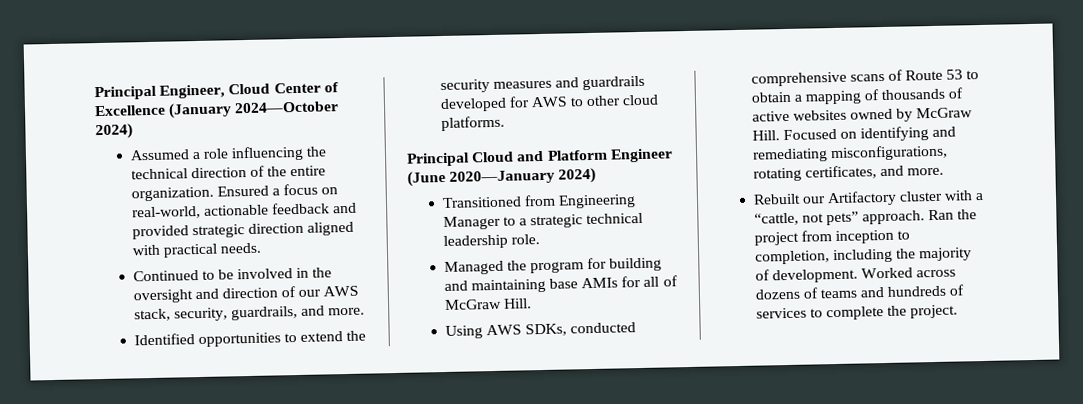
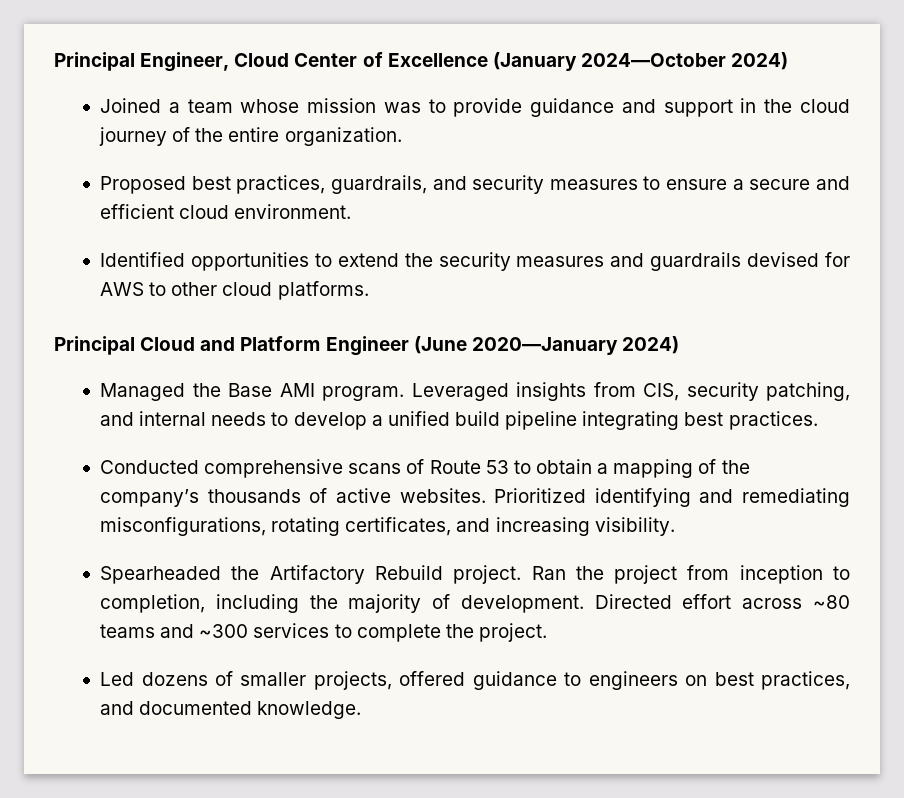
- Assumed a role influencing the technical direction of the entire organization. Ensured a focus on real-world, actionable feedback and provided strategic direction aligned with practical needs.
- Continued to be involved in the oversight and direction of our AWS stack, security, guardrails, and more.
+ Joined a team whose mission was to provide guidance and support in the cloud journey of the entire organization.
+ Proposed best practices, guardrails, and security measures to ensure a secure and efficient cloud environment.
- Identified opportunities to extend the security measures and guardrails developed for AWS to other cloud platforms.
+ Identified opportunities to extend the security measures and guardrails devised for AWS to other cloud platforms.
- Transitioned from Engineering Manager to a strategic technical leadership role.
- Managed the program for building and maintaining base AMIs for all of McGraw Hill.
- Using AWS SDKs, conducted comprehensive scans of Route 53 to obtain a mapping of thousands of active websites owned by McGraw Hill. Focused on identifying and remediating misconfigurations, rotating certificates, and more.
- Rebuilt our Artifactory cluster with a “cattle, not pets” approach.
+ Managed the Base AMI program. Leveraged insights from CIS, security patching, and internal needs to develop a unified build pipeline integrating best practices.
+ Conducted comprehensive scans of Route 53 to obtain a mapping of the company’s thousands of active websites. Prioritized identifying and remediating misconfigurations, rotating certificates, and increasing visibility.
+ Spearheaded the Artifactory Rebuild project.
- Worked across dozens of teams and hundreds of services to complete the project.
+ Directed effort across ~80 teams and ~300 services to complete the project.
+ Led dozens of smaller projects, offered guidance to engineers on best practices, and documented knowledge.

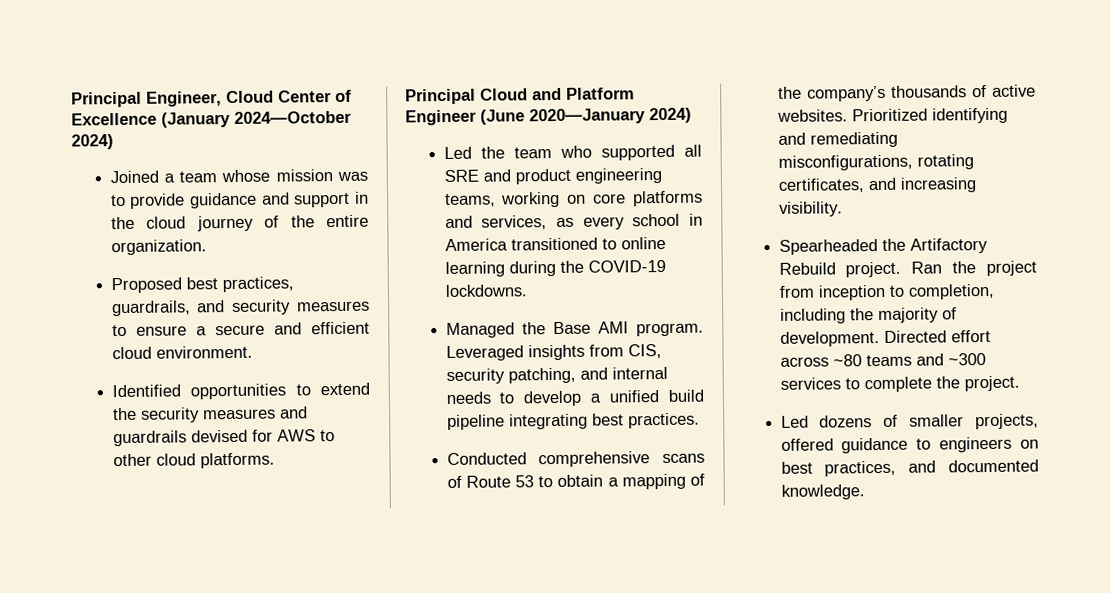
+ Led the team who supported all SRE and product engineering teams, working on core platforms and services, as every school in America transitioned to online learning during the COVID-19 lockdowns.

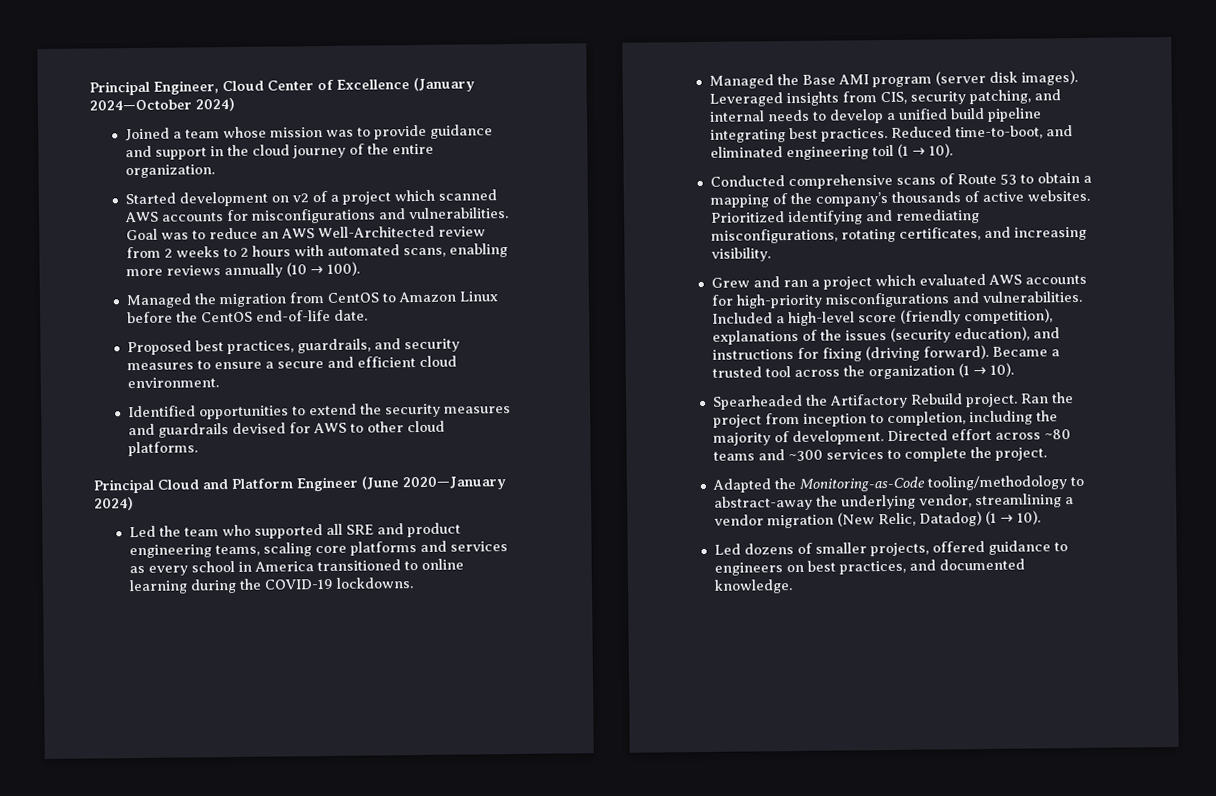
+ Started development on v2 of a project which scanned AWS accounts for misconfigurations and vulnerabilities. Goal was to reduce an AWS Well-Architected review from 2 weeks to 2 hours with automated scans, enabling more reviews annually (10 → 100).
+ Managed the migration from CentOS to Amazon Linux before the CentOS end-of-life date.
- Led the team who supported all SRE and product engineering teams, working on core platforms and services, as every school in America transitioned to online learning during the COVID-19 lockdowns.
+ Led the team who supported all SRE and product engineering teams, scaling core platforms and services as every school in America transitioned to online learning during the COVID-19 lockdowns.
- Managed the Base AMI program.
+ Managed the Base AMI program (server disk images).
+ Reduced time-to-boot, and eliminated engineering toil (1 → 10).
+ Grew and ran a project which evaluated AWS accounts for high-priority misconfigurations and vulnerabilities. Included a high-level score (friendly competition), explanations of the issues (security education), and instructions for fixing (driving forward). Became a trusted tool across the organization (1 → 10).
+ Adapted the Monitoring-as-Code tooling/methodology to abstract-away the underlying vendor, streamlining a vendor migration (New Relic, Datadog) (1 → 10).

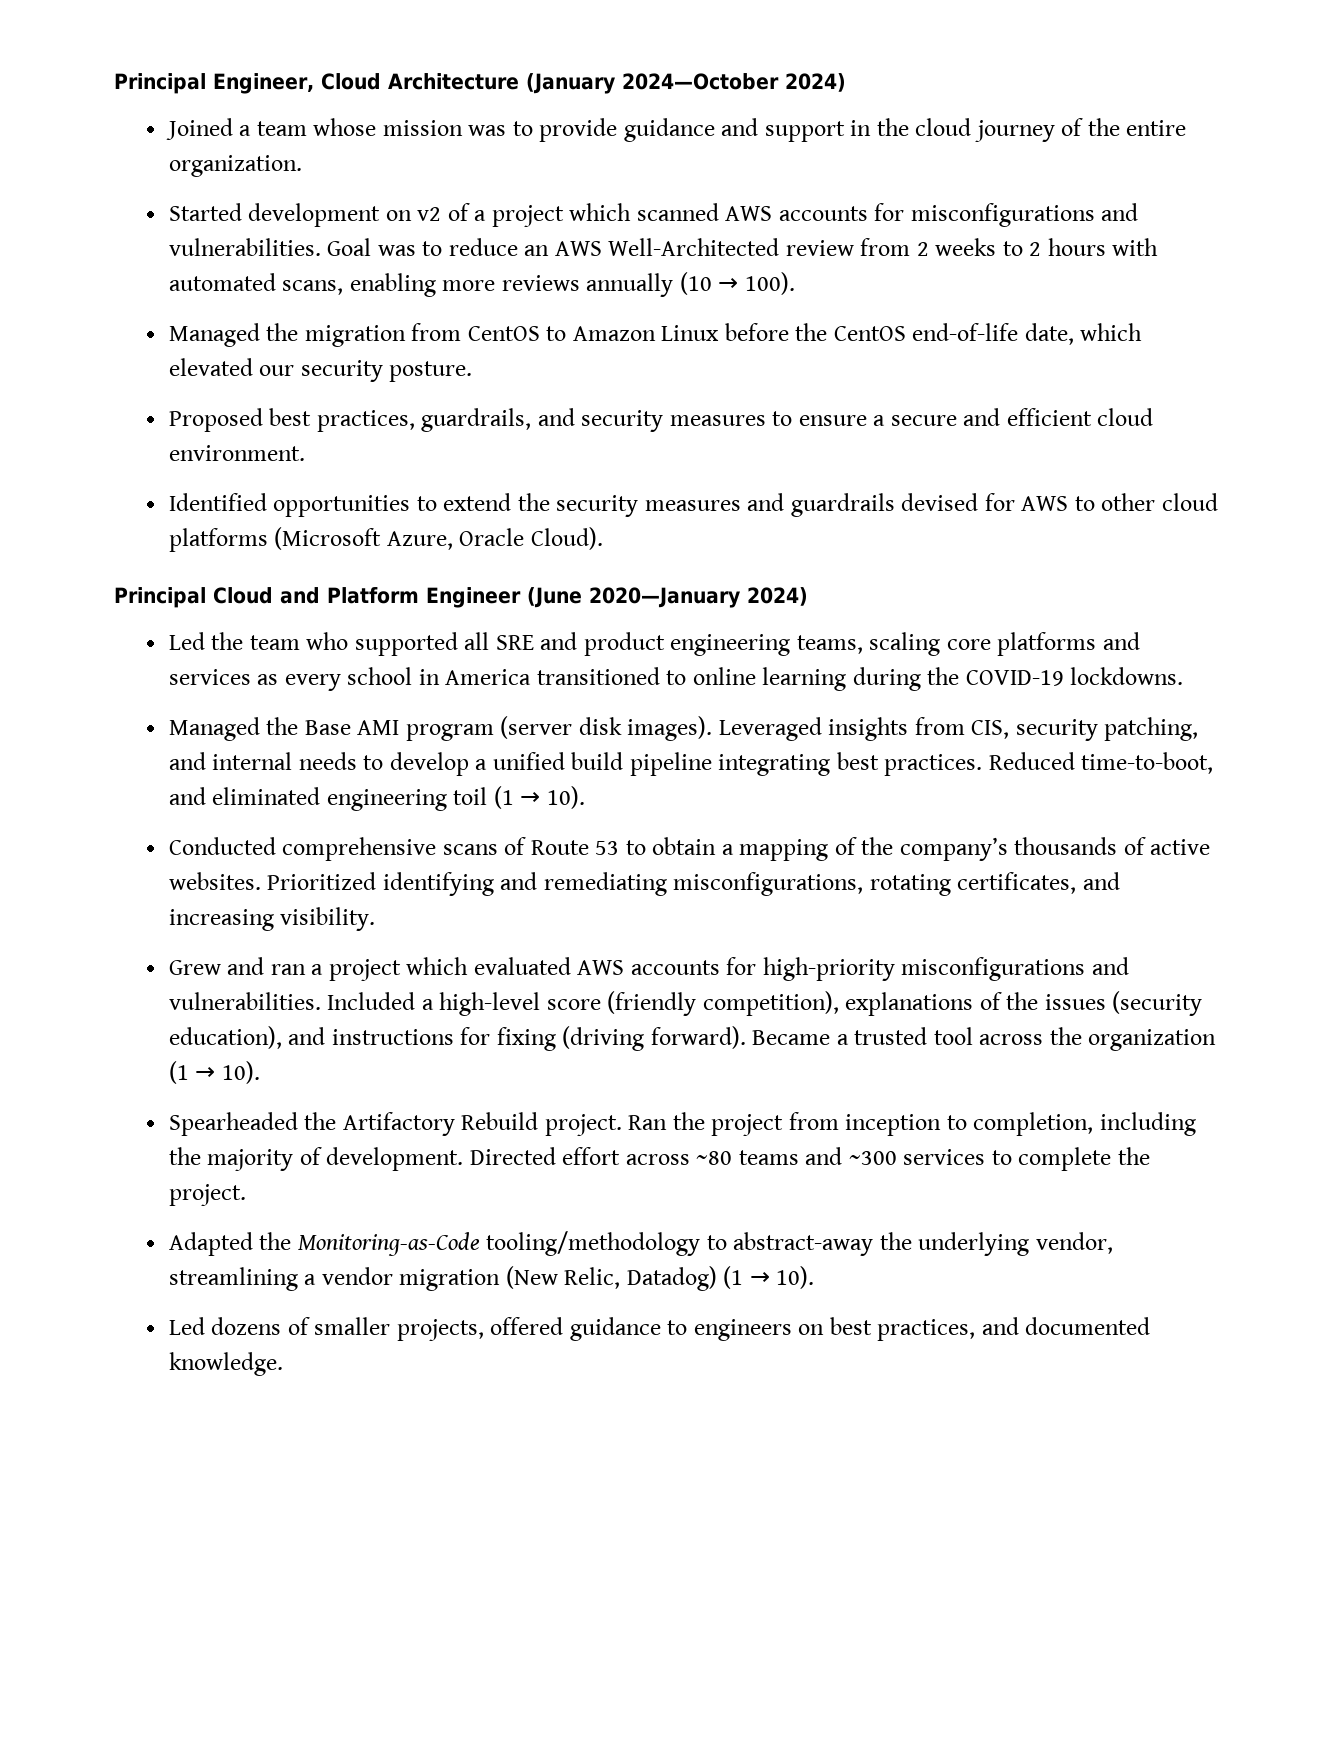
- Principal Engineer, Cloud Center of Excellence (January 2024—October 2024)
+ Principal Engineer, Cloud Architecture (January 2024—October 2024)
- Managed the migration from CentOS to Amazon Linux before the CentOS end-of-life date.
+ Managed the migration from CentOS to Amazon Linux before the CentOS end-of-life date, which elevated our security posture.
- Identified opportunities to extend the security measures and guardrails devised for AWS to other cloud platforms.
+ Identified opportunities to extend the security measures and guardrails devised for AWS to other cloud platforms (Microsoft Azure, Oracle Cloud).

